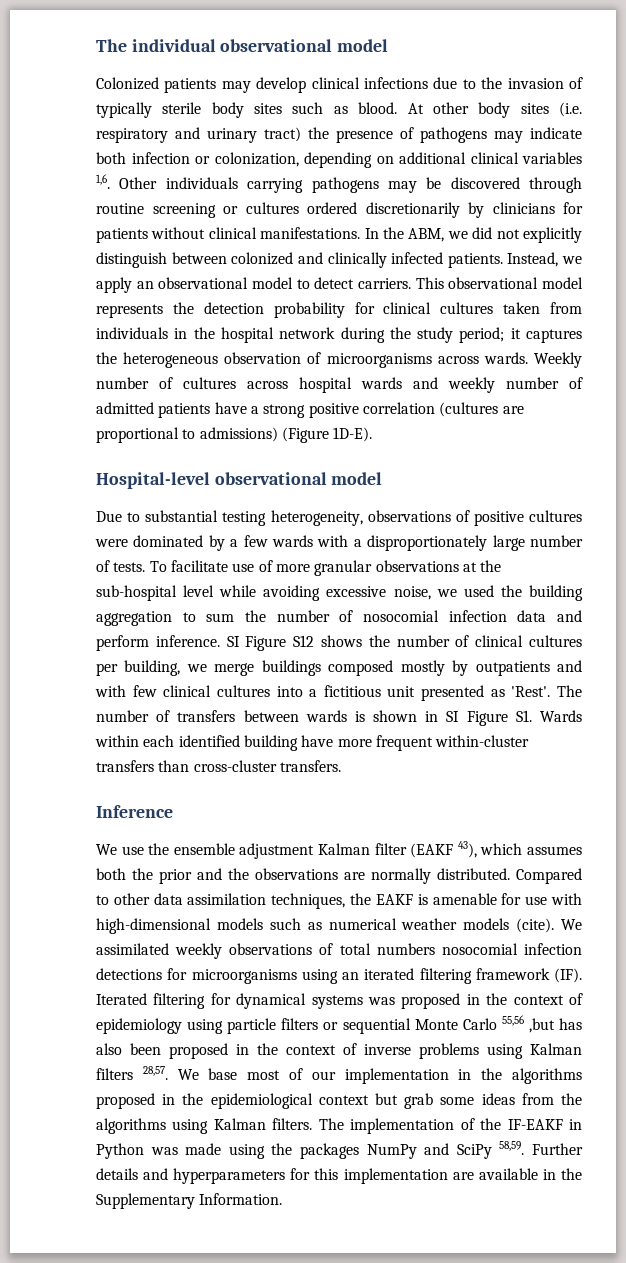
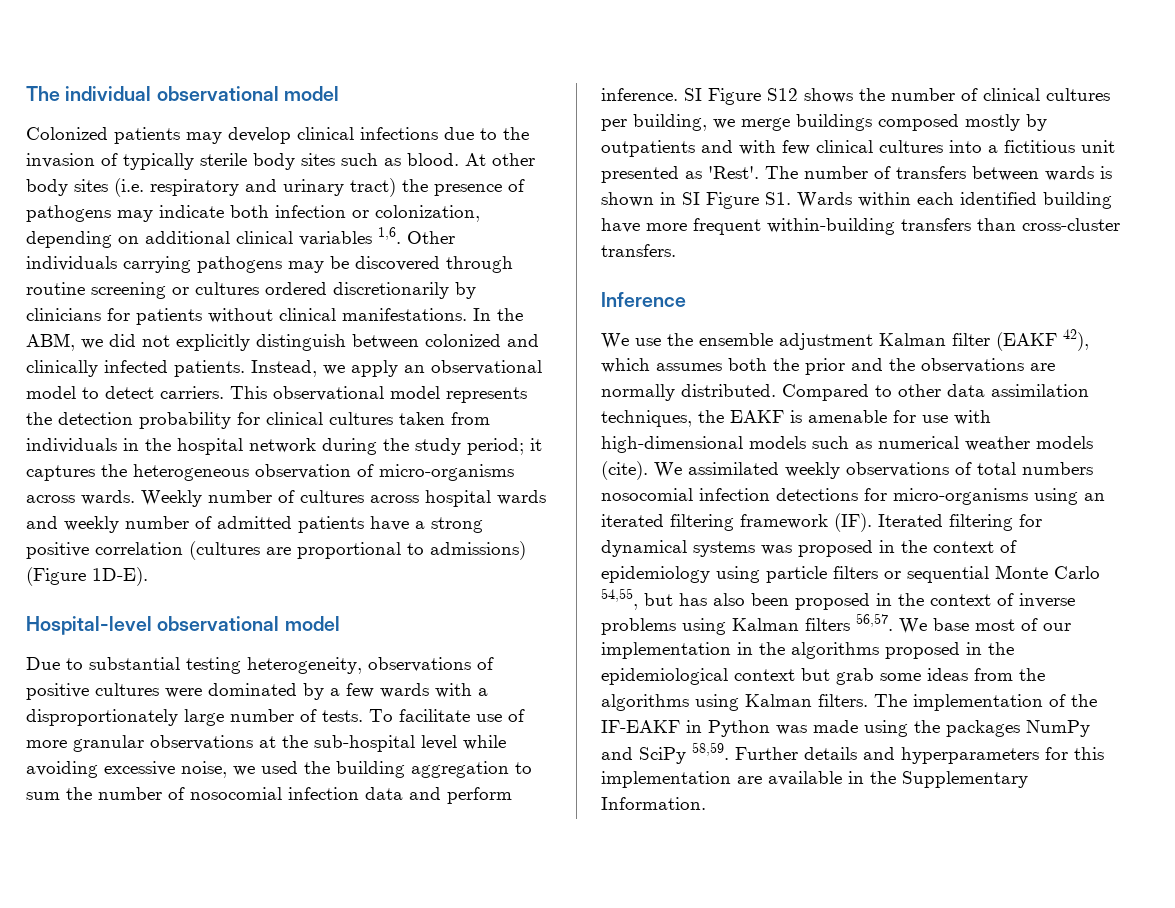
- This observational model represents the detection probability for clinical cultures taken from individuals in the hospital network during the study period; it captures the heterogeneous observation of microorganisms across wards.
+ This observational model represents the detection probability for clinical cultures taken from individuals in the hospital network during the study period; it captures the heterogeneous observation of micro-organisms across wards.
- The number of transfers between wards is shown in SI Figure S1. Wards within each identified building have more frequent within-cluster transfers than cross-cluster transfers.
+ The number of transfers between wards is shown in SI Figure S1. Wards within each identified building have more frequent within-building transfers than cross-cluster transfers.
- We use the ensemble adjustment Kalman filter (EAKF 43), which assumes both the prior and the observations are normally distributed.
+ We use the ensemble adjustment Kalman filter (EAKF 42), which assumes both the prior and the observations are normally distributed.
- We assimilated weekly observations of total numbers nosocomial infection detections for microorganisms using an iterated filtering framework (IF). Iterated filtering for dynamical systems was proposed in the context of epidemiology using particle filters or sequential Monte Carlo 55,56 ,but has also been proposed in the context of inverse problems using Kalman filters 28,57.
+ We assimilated weekly observations of total numbers nosocomial infection detections for micro-organisms using an iterated filtering framework (IF). Iterated filtering for dynamical systems was proposed in the context of epidemiology using particle filters or sequential Monte Carlo 54,55, but has also been proposed in the context of inverse problems using Kalman filters 56,57.

